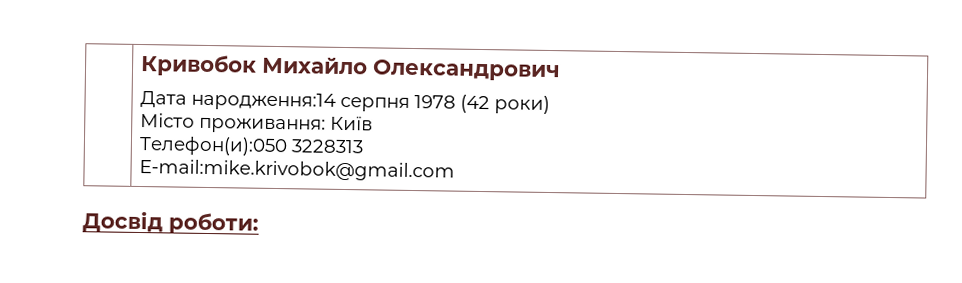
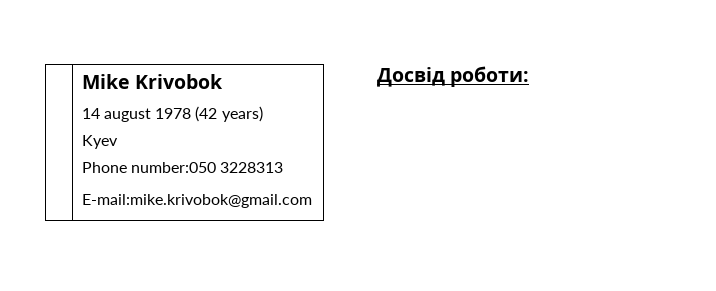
- | Кривобок Михайло Олександрович
- Дата народження:14 серпня 1978 (42 роки)
- Місто проживання: Київ
- Телефон(и):050 3228313
+ | Mike Krivobok
+ 14 august 1978 (42 years)
+ Kyev
+ Phone number:050 3228313

